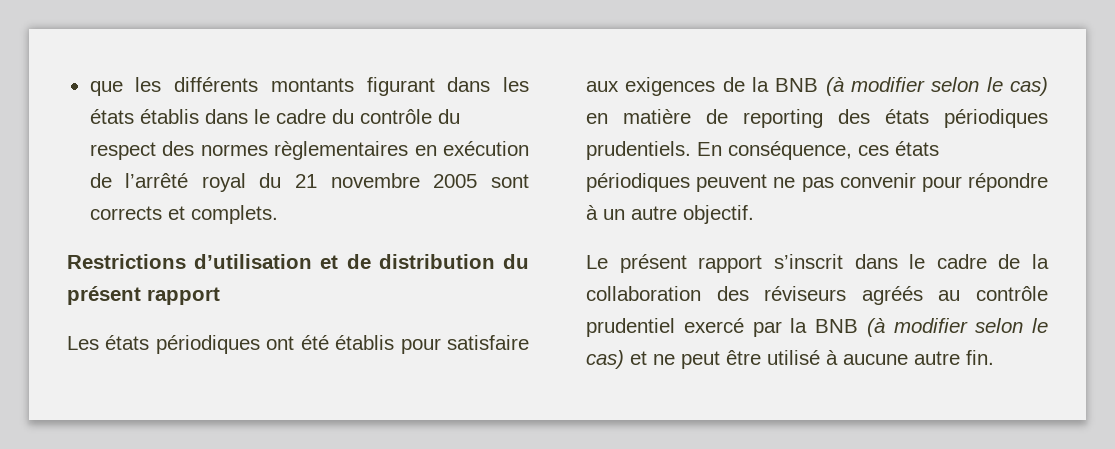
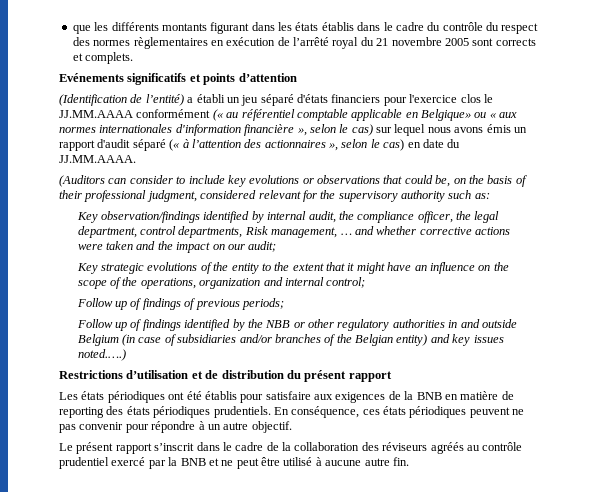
+ Evénements significatifs et points d’attention
+ (Identification de l’entité) a établi un jeu séparé d'états financiers pour l'exercice clos le JJ.MM.AAAA conformément (« au référentiel comptable applicable en Belgique» ou « aux normes internationales d'information financière », selon le cas) sur lequel nous avons émis un rapport d'audit séparé (« à l’attention des actionnaires », selon le cas) en date du JJ.MM.AAAA.
+ (Auditors can consider to include key evolutions or observations that could be, on the basis of their professional judgment, considered relevant for the supervisory authority such as:
+ Key observation/findings identified by internal audit, the compliance officer, the legal department, control departments, Risk management, … and whether corrective actions were taken and the impact on our audit;
+ Key strategic evolutions of the entity to the extent that it might have an influence on the scope of the operations, organization and internal control;
+ Follow up of findings of previous periods;
+ Follow up of findings identified by the NBB or other regulatory authorities in and outside Belgium (in case of subsidiaries and/or branches of the Belgian entity) and key issues noted.….)
- Les états périodiques ont été établis pour satisfaire aux exigences de la BNB (à modifier selon le cas) en matière de reporting des états périodiques prudentiels.
+ Les états périodiques ont été établis pour satisfaire aux exigences de la BNB en matière de reporting des états périodiques prudentiels.
- Le présent rapport s’inscrit dans le cadre de la collaboration des réviseurs agréés au contrôle prudentiel exercé par la BNB (à modifier selon le cas) et ne peut être utilisé à aucune autre fin.
+ Le présent rapport s’inscrit dans le cadre de la collaboration des réviseurs agréés au contrôle prudentiel exercé par la BNB et ne peut être utilisé à aucune autre fin.

